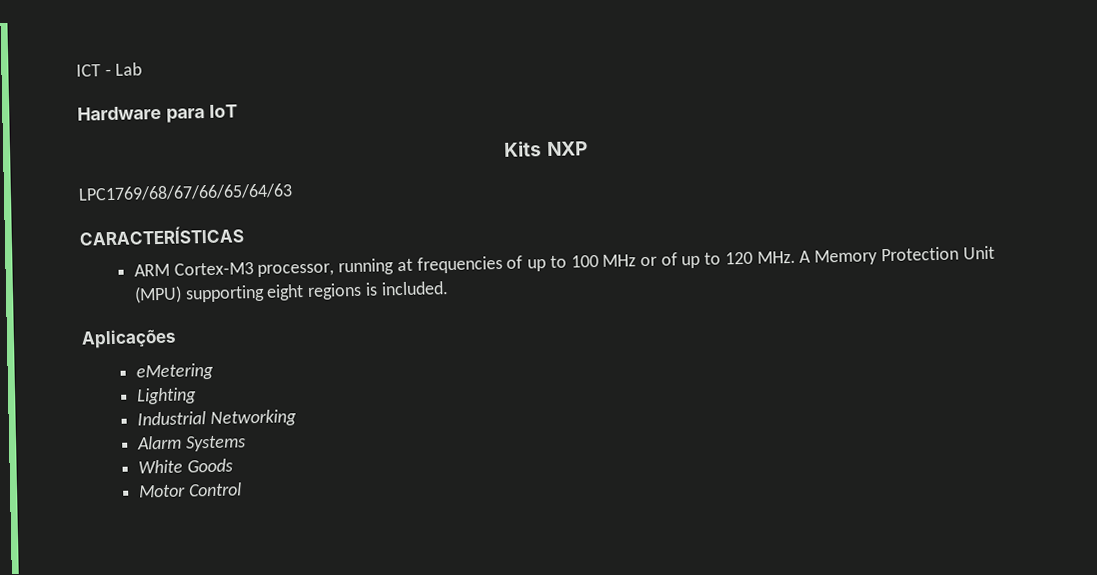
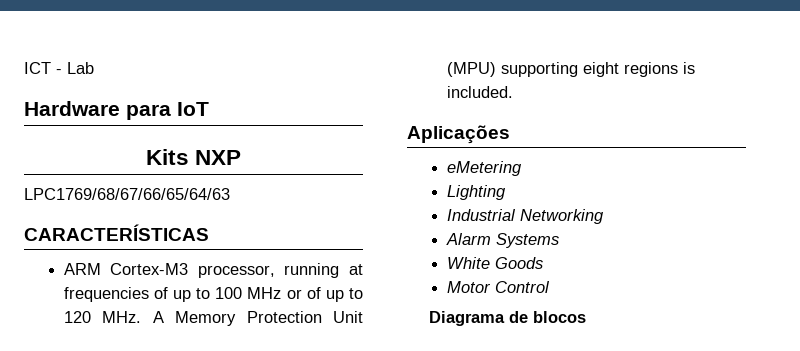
+ Diagrama de blocos

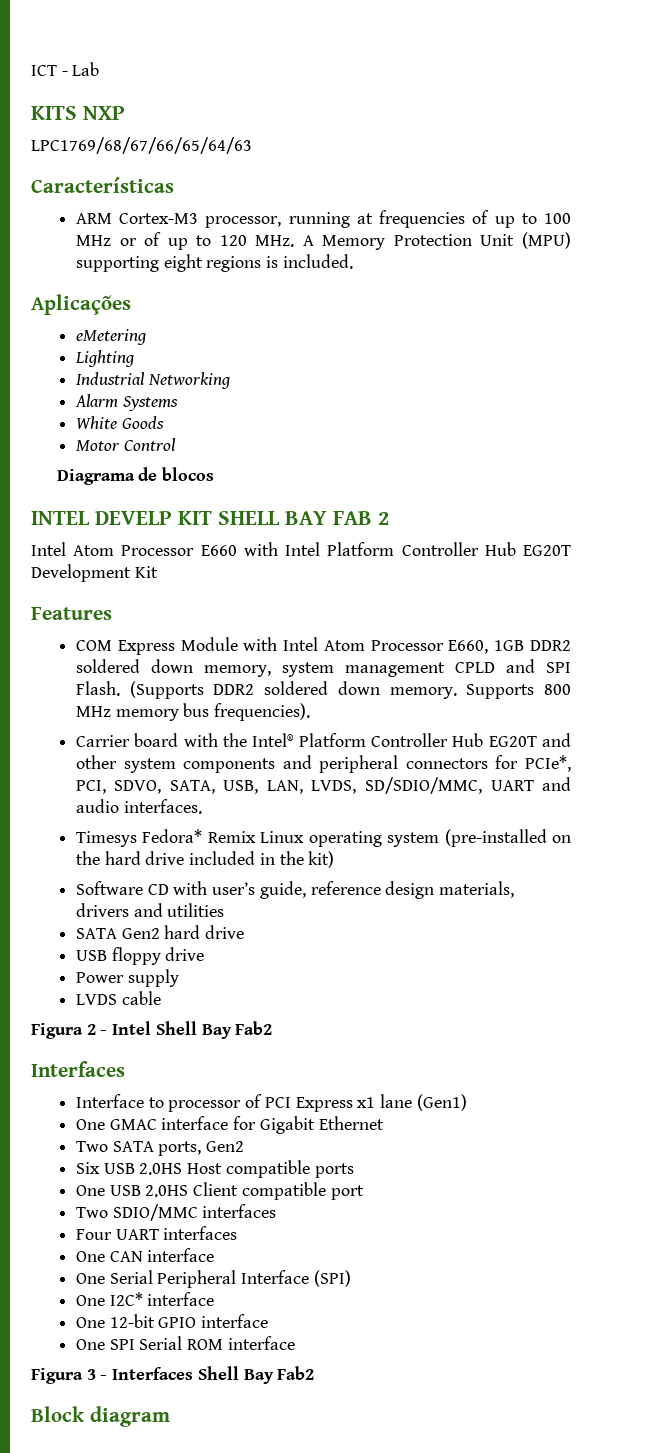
- Hardware para IoT
- Kits NXP
+ KITS NXP
- CARACTERÍSTICAS
+ Características
+ INTEL DEVELP KIT SHELL BAY FAB 2
+ Intel Atom Processor E660 with Intel Platform Controller Hub EG20T Development Kit
+ Features
+ COM Express Module with Intel Atom Processor E660, 1GB DDR2 soldered down memory, system management CPLD and SPI Flash. (Supports DDR2 soldered down memory. Supports 800 MHz memory bus frequencies).
+ Carrier board with the Intel® Platform Controller Hub EG20T and other system components and peripheral connectors for PCIe*, PCI, SDVO, SATA, USB, LAN, LVDS, SD/SDIO/MMC, UART and audio interfaces.
+ Timesys Fedora* Remix Linux operating system (pre-installed on the hard drive included in the kit)
+ Software CD with user’s guide, reference design materials, drivers and utilities
+ SATA Gen2 hard drive
+ USB floppy drive
+ Power supply
+ LVDS cable
+ Figura 2 - Intel Shell Bay Fab2
+ Interfaces
+ Interface to processor of PCI Express x1 lane (Gen1)
+ One GMAC interface for Gigabit Ethernet
+ Two SATA ports, Gen2
+ Six USB 2.0HS Host compatible ports
+ One USB 2.0HS Client compatible port
+ Two SDIO/MMC interfaces
+ Four UART interfaces
+ One CAN interface
+ One Serial Peripheral Interface (SPI)
+ One I2C* interface
+ One 12-bit GPIO interface
+ One SPI Serial ROM interface
+ Figura 3 - Interfaces Shell Bay Fab2
+ Block diagram

